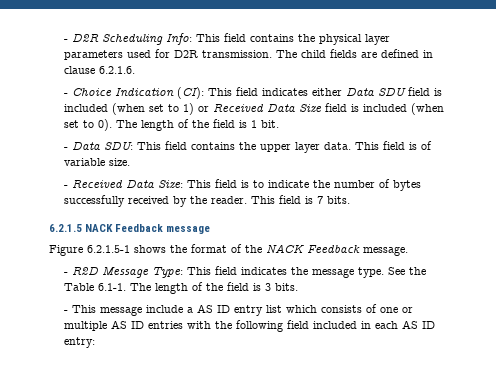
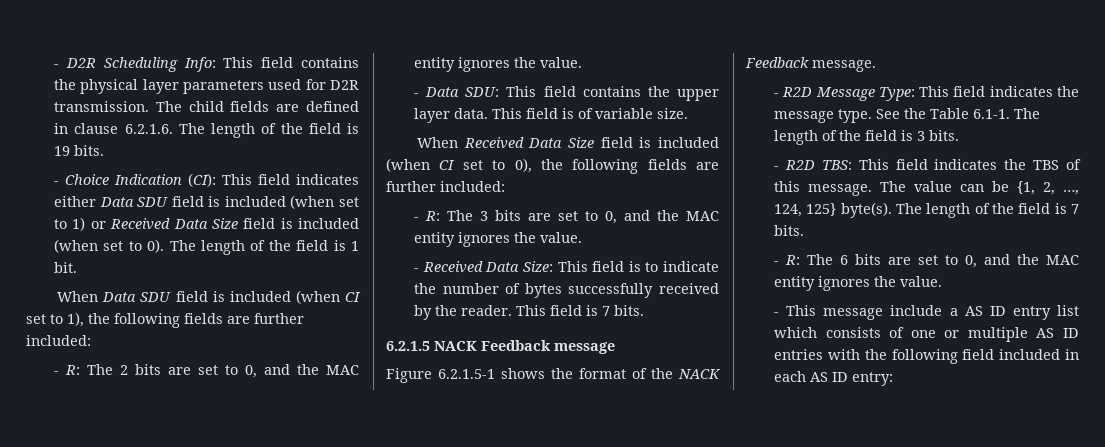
- The child fields are defined in clause 6.2.1.6.
+ The child fields are defined in clause 6.2.1.6. The length of the field is 19 bits.
+ When Data SDU field is included (when CI set to 1), the following fields are further included:
+ - R: The 2 bits are set to 0, and the MAC entity ignores the value.
+ When Received Data Size field is included (when CI set to 0), the following fields are further included:
+ - R: The 3 bits are set to 0, and the MAC entity ignores the value.
+ - R2D TBS: This field indicates the TBS of this message. The value can be {1, 2, …, 124, 125} byte(s). The length of the field is 7 bits.
+ - R: The 6 bits are set to 0, and the MAC entity ignores the value.

